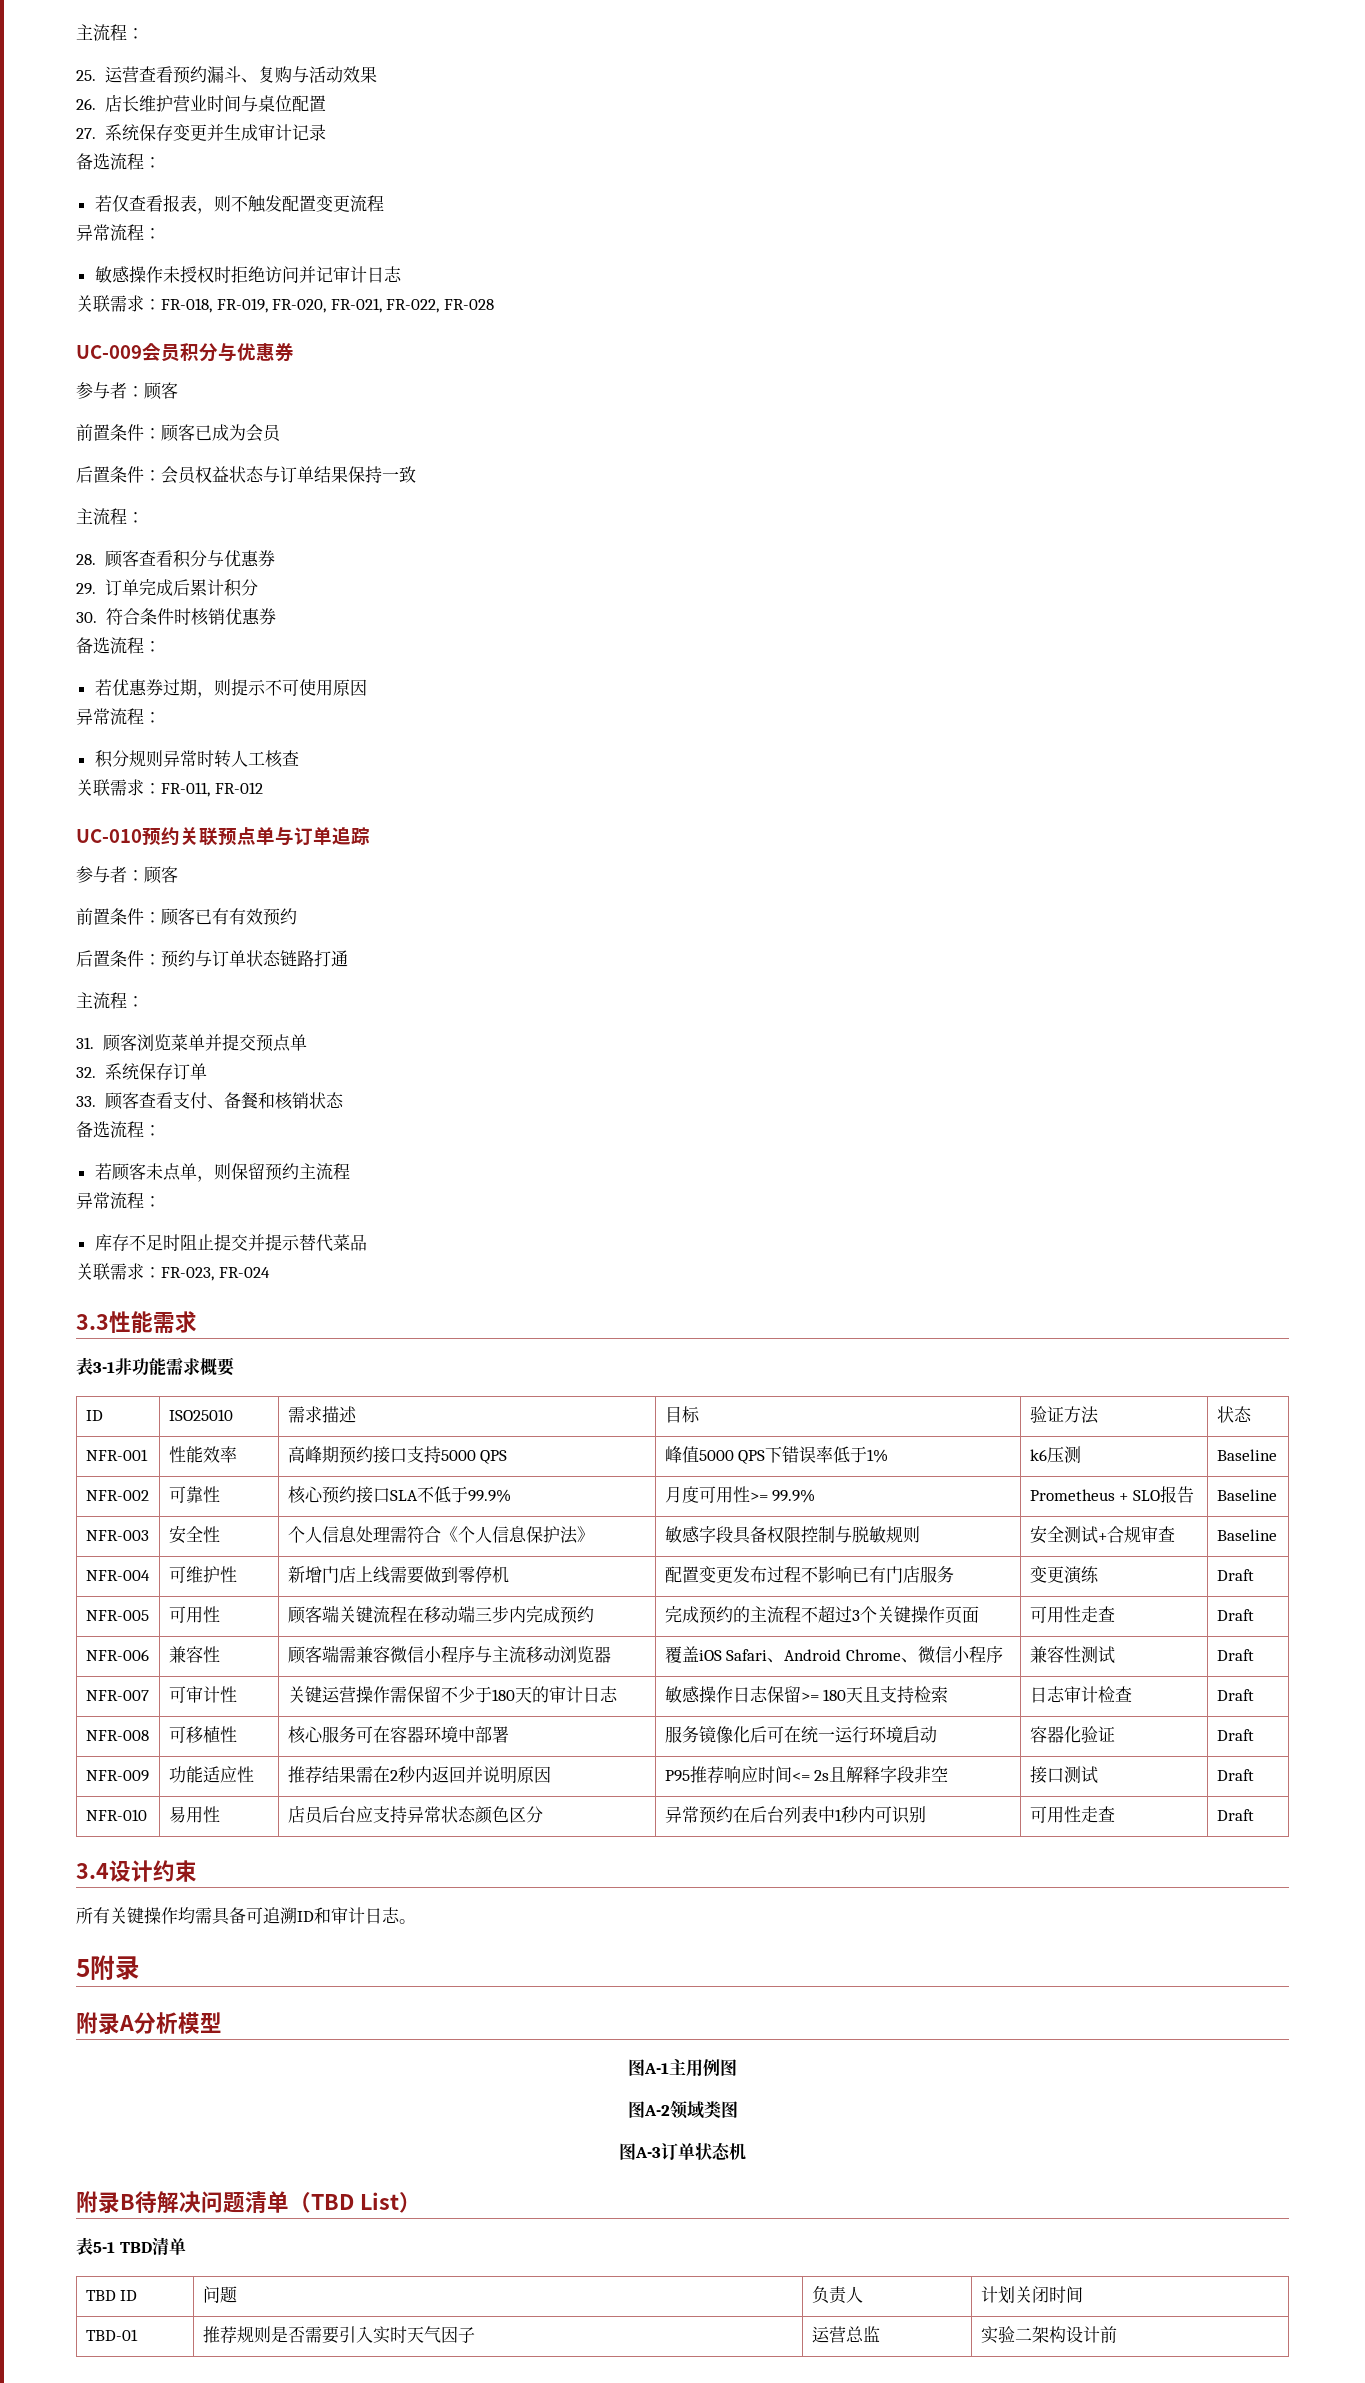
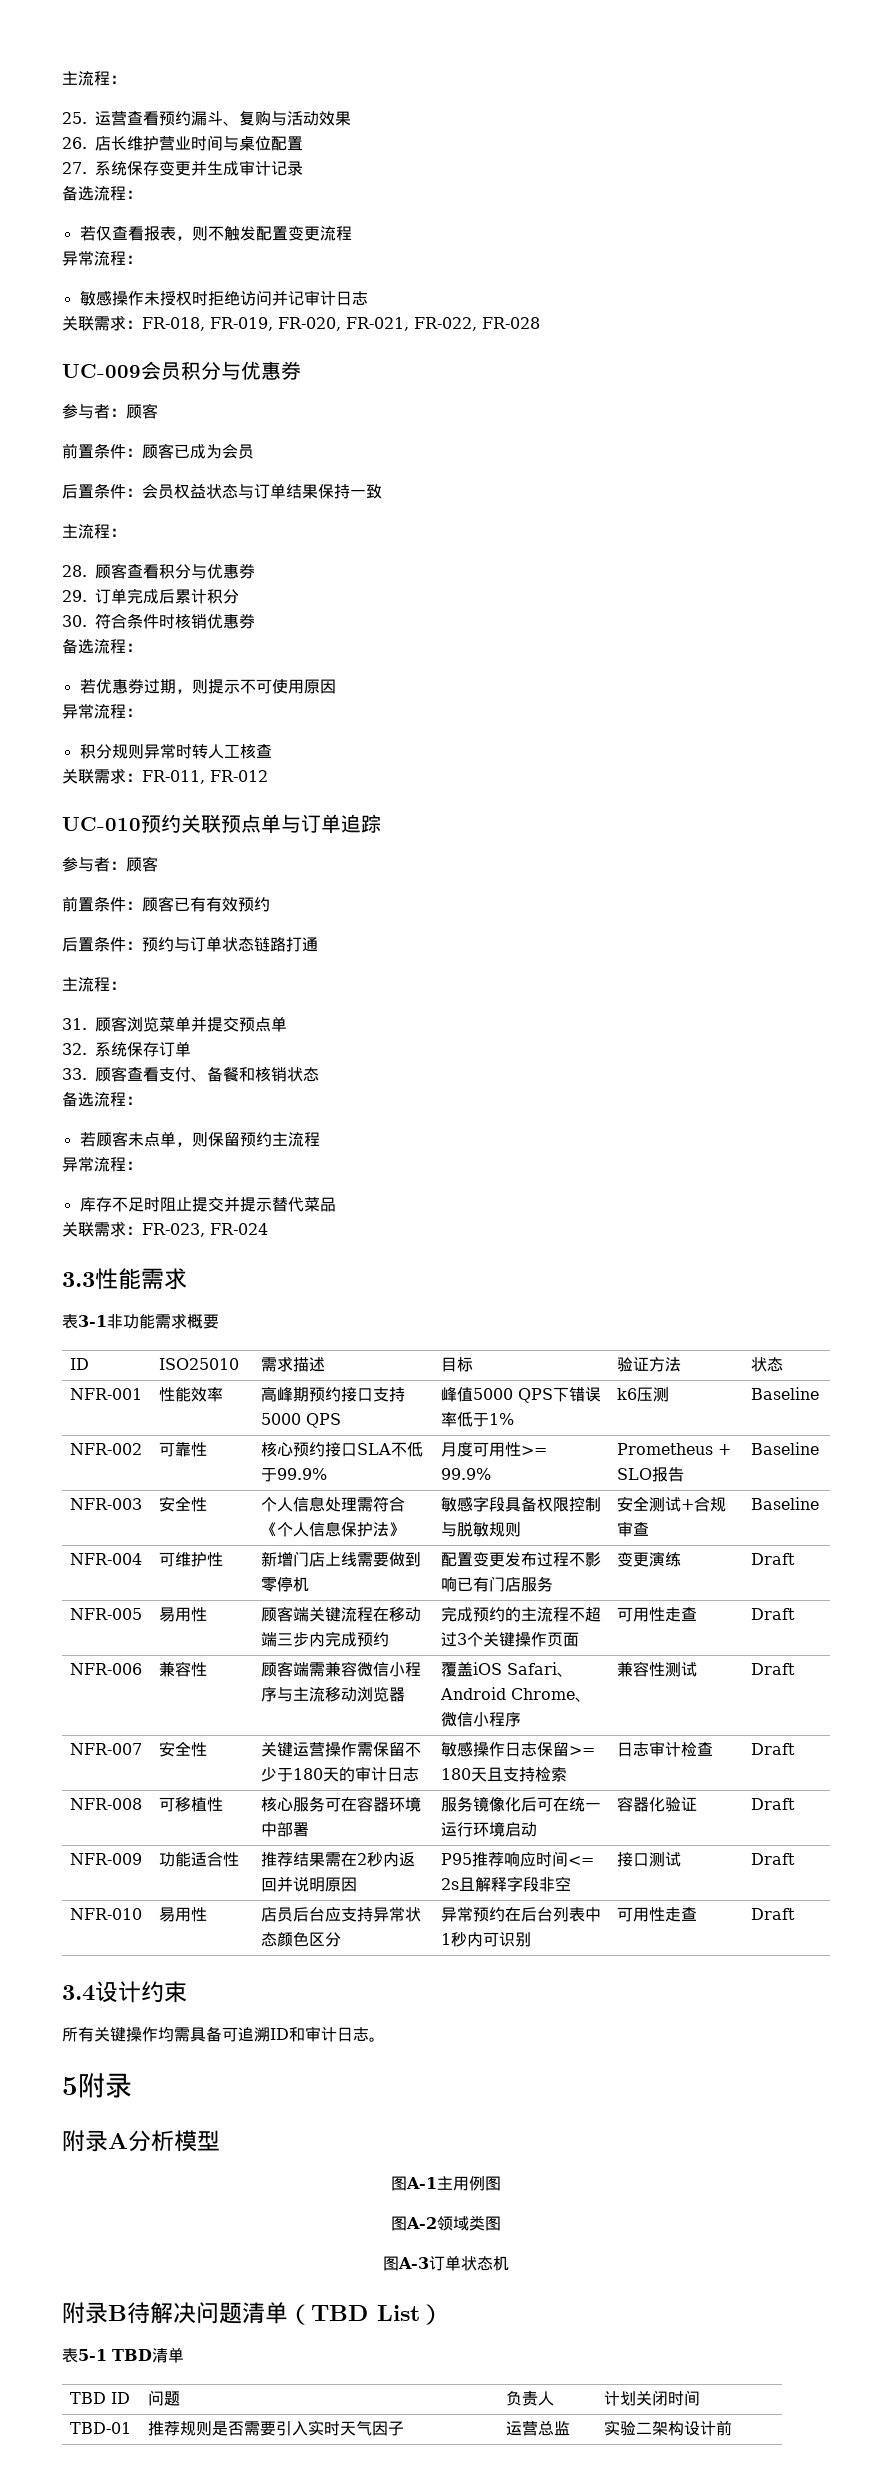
- NFR-005 | 可用性 | 顾客端关键流程在移动端三步内完成预约 | 完成预约的主流程不超过3个关键操作页面 | 可用性走查 | Draft
+ NFR-005 | 易用性 | 顾客端关键流程在移动端三步内完成预约 | 完成预约的主流程不超过3个关键操作页面 | 可用性走查 | Draft
- NFR-007 | 可审计性 | 关键运营操作需保留不少于180天的审计日志 | 敏感操作日志保留>= 180天且支持检索 | 日志审计检查 | Draft
+ NFR-007 | 安全性 | 关键运营操作需保留不少于180天的审计日志 | 敏感操作日志保留>= 180天且支持检索 | 日志审计检查 | Draft
- NFR-009 | 功能适应性 | 推荐结果需在2秒内返回并说明原因 | P95推荐响应时间<= 2s且解释字段非空 | 接口测试 | Draft
+ NFR-009 | 功能适合性 | 推荐结果需在2秒内返回并说明原因 | P95推荐响应时间<= 2s且解释字段非空 | 接口测试 | Draft

